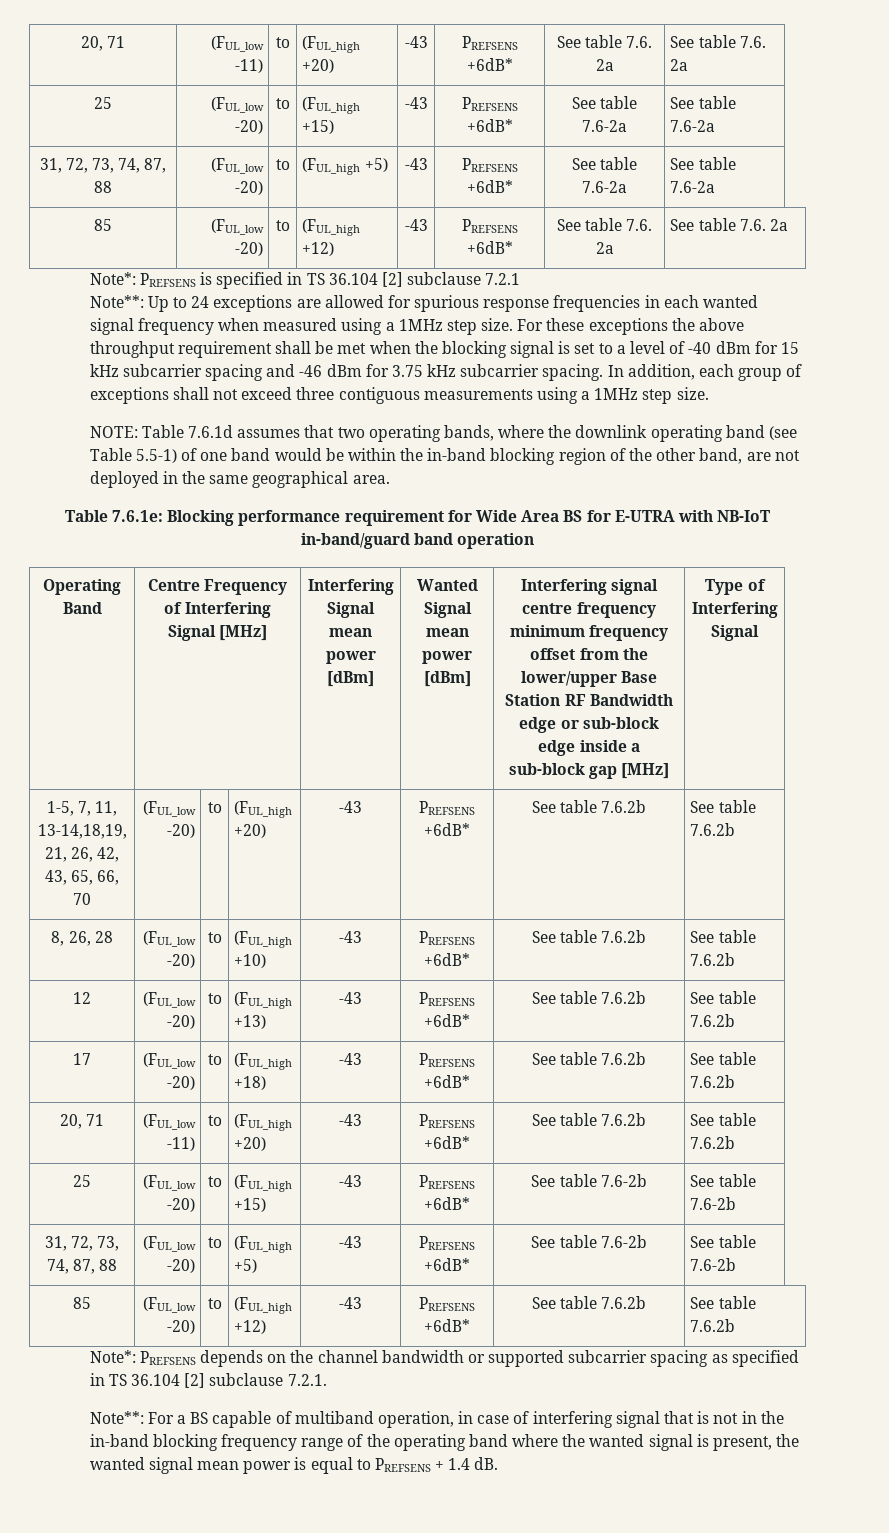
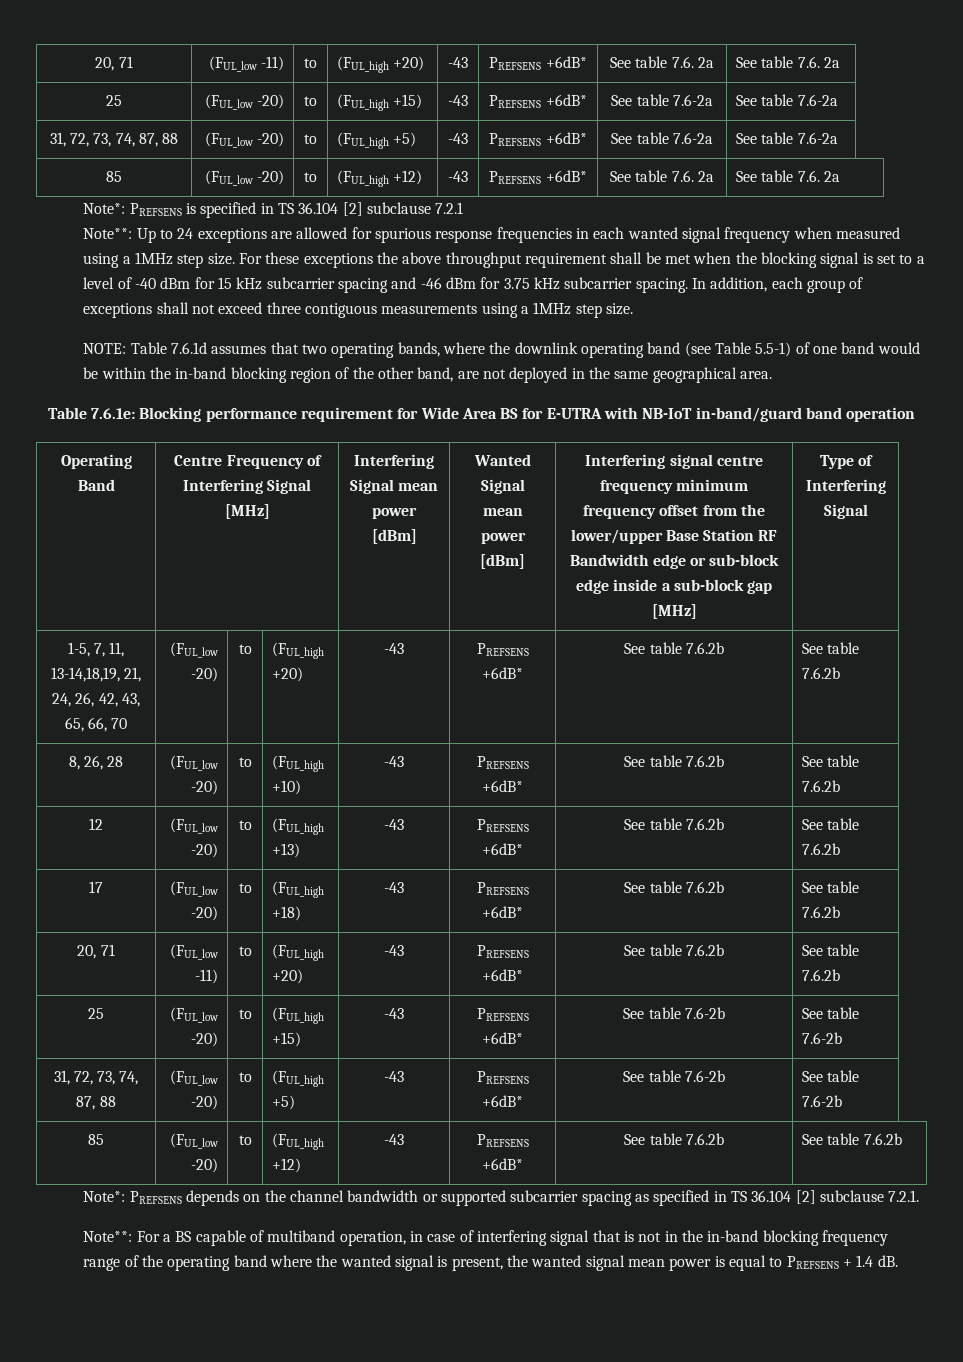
- 1-5, 7, 11, 13-14,18,19, 21, 26, 42, 43, 65, 66, 70 | (FUL_low -20) | to | (FUL_high +20) | -43 | PREFSENS +6dB* | See table 7.6.2b | See table 7.6.2b
+ 1-5, 7, 11, 13-14,18,19, 21, 24, 26, 42, 43, 65, 66, 70 | (FUL_low -20) | to | (FUL_high +20) | -43 | PREFSENS +6dB* | See table 7.6.2b | See table 7.6.2b

